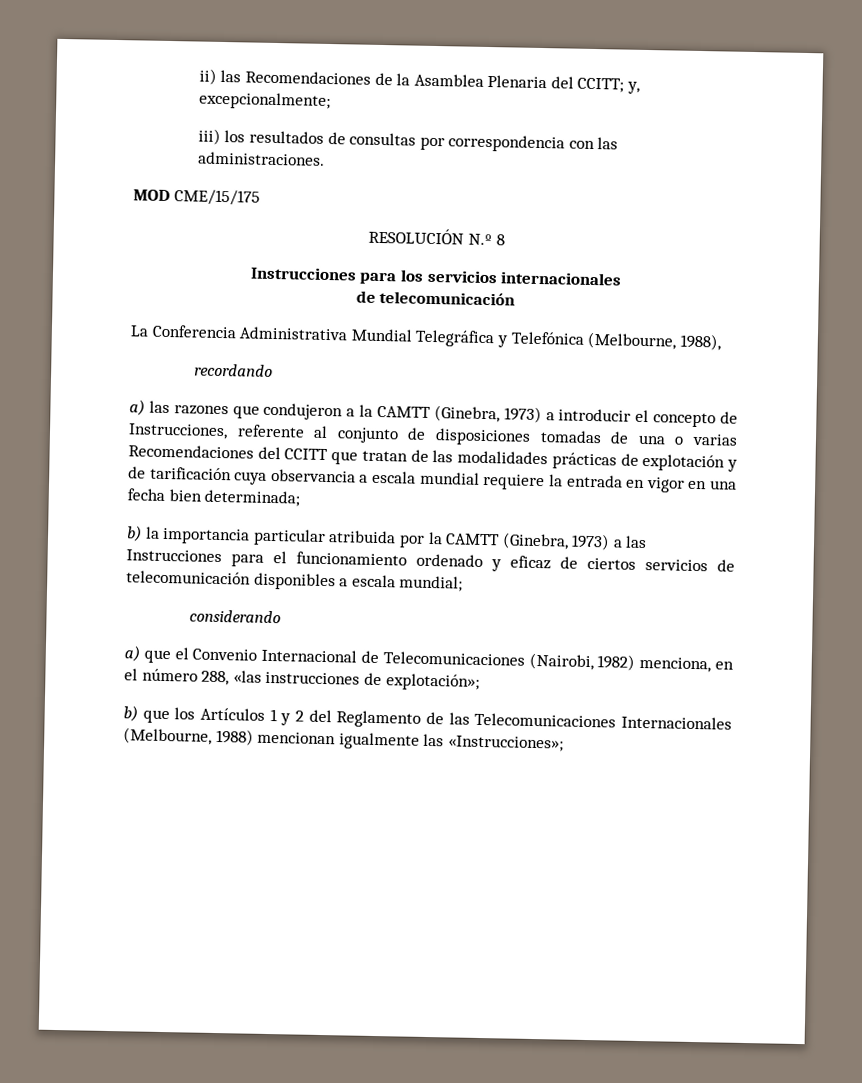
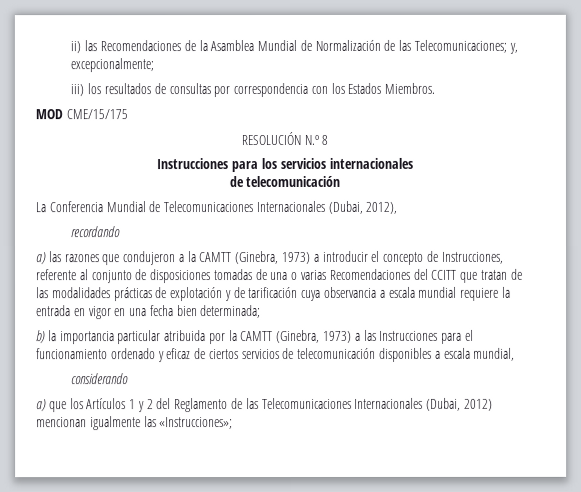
- ii) las Recomendaciones de la Asamblea Plenaria del CCITT; y, excepcionalmente;
+ ii) las Recomendaciones de la Asamblea Mundial de Normalización de las Telecomunicaciones; y, excepcionalmente;
- iii) los resultados de consultas por correspondencia con las administraciones.
+ iii) los resultados de consultas por correspondencia con los Estados Miembros.
- La Conferencia Administrativa Mundial Telegráfica y Telefónica (Melbourne, 1988),
+ La Conferencia Mundial de Telecomunicaciones Internacionales (Dubai, 2012),
- b) la importancia particular atribuida por la CAMTT (Ginebra, 1973) a las Instrucciones para el funcionamiento ordenado y eficaz de ciertos servicios de telecomunicación disponibles a escala mundial;
+ b) la importancia particular atribuida por la CAMTT (Ginebra, 1973) a las Instrucciones para el funcionamiento ordenado y eficaz de ciertos servicios de telecomunicación disponibles a escala mundial,
- a) que el Convenio Internacional de Telecomunicaciones (Nairobi, 1982) menciona, en el número 288, «las instrucciones de explotación»;
- b) que los Artículos 1 y 2 del Reglamento de las Telecomunicaciones Internacionales (Melbourne, 1988) mencionan igualmente las «Instrucciones»;
+ a) que los Artículos 1 y 2 del Reglamento de las Telecomunicaciones Internacionales (Dubai, 2012) mencionan igualmente las «Instrucciones»;

